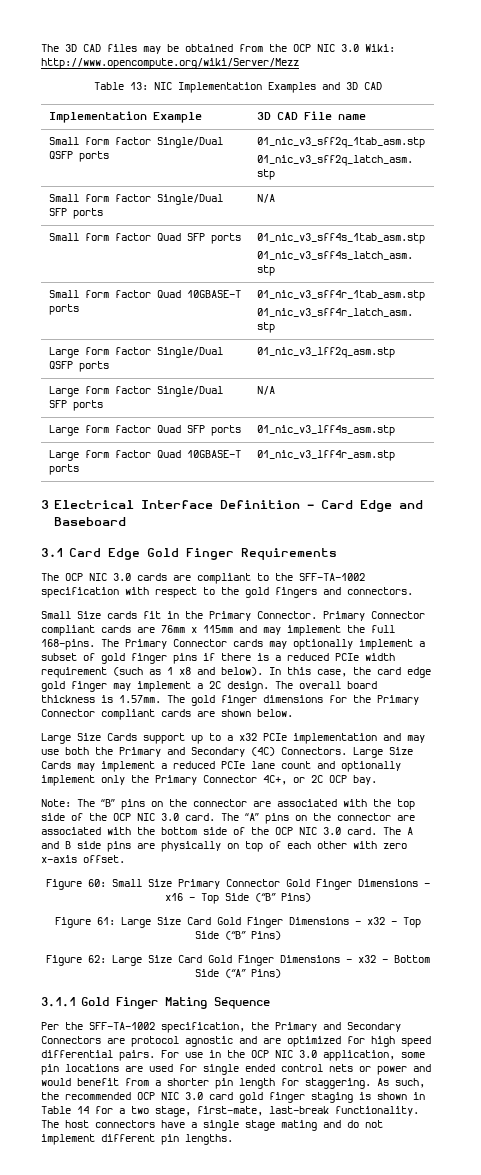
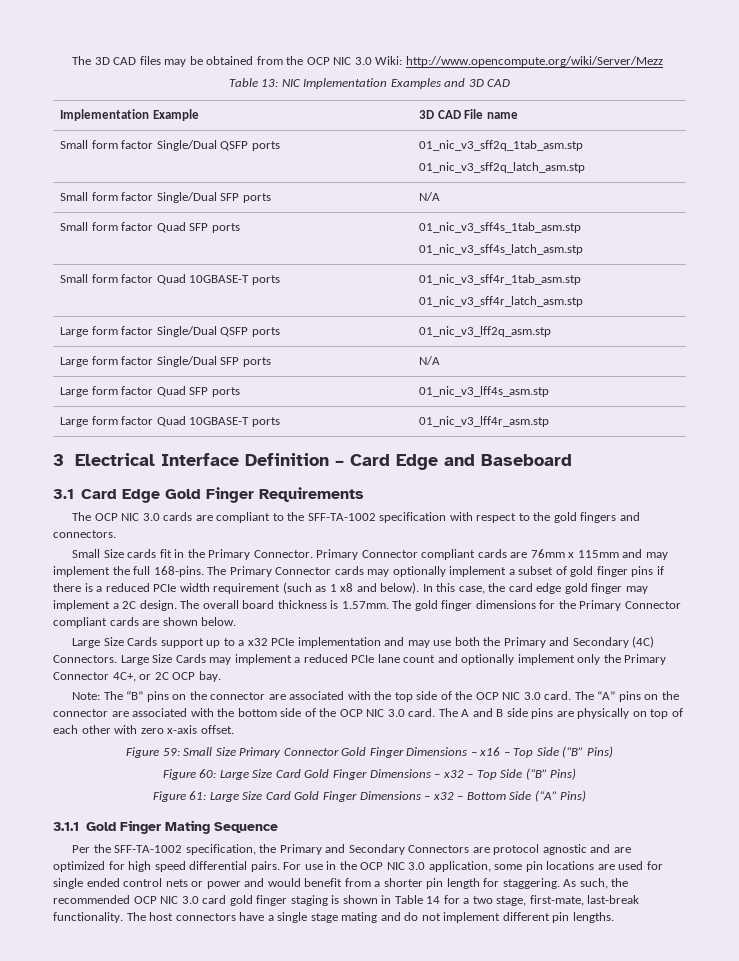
- Figure 60: Small Size Primary Connector Gold Finger Dimensions – x16 – Top Side (“B” Pins)
+ Figure 59: Small Size Primary Connector Gold Finger Dimensions – x16 – Top Side (“B” Pins)
- Figure 61: Large Size Card Gold Finger Dimensions – x32 – Top Side (“B” Pins)
+ Figure 60: Large Size Card Gold Finger Dimensions – x32 – Top Side (“B” Pins)
- Figure 62: Large Size Card Gold Finger Dimensions – x32 – Bottom Side (“A” Pins)
+ Figure 61: Large Size Card Gold Finger Dimensions – x32 – Bottom Side (“A” Pins)

